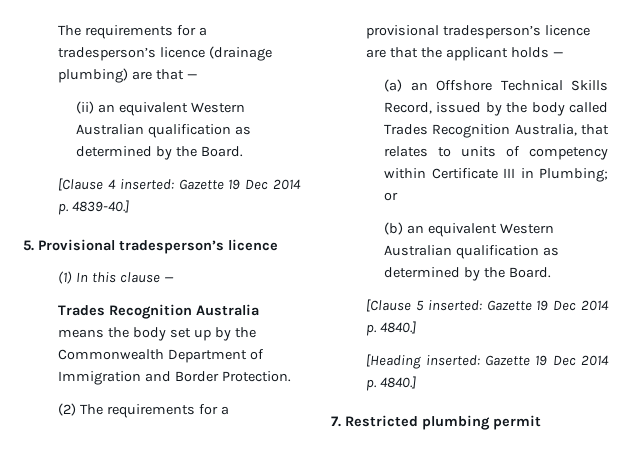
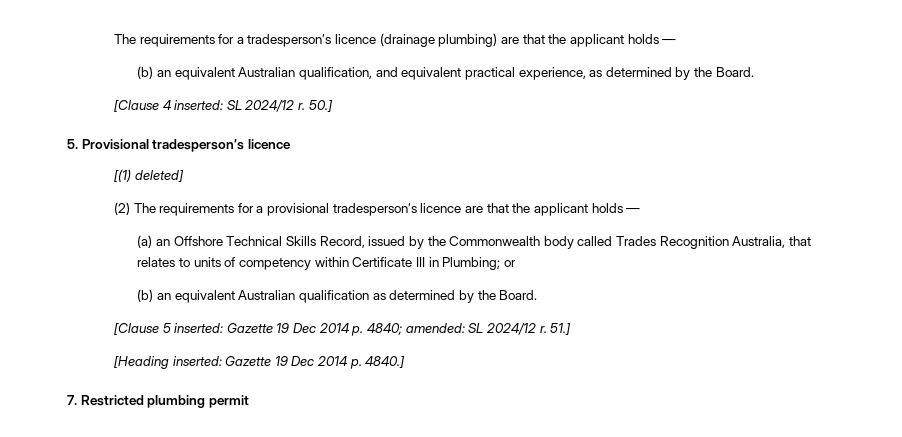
- The requirements for a tradesperson’s licence (drainage plumbing) are that —
- (ii) an equivalent Western Australian qualification as determined by the Board.
+ The requirements for a tradesperson’s licence (drainage plumbing) are that the applicant holds —
+ (b) an equivalent Australian qualification, and equivalent practical experience, as determined by the Board.
- [Clause 4 inserted: Gazette 19 Dec 2014 p. 4839-40.]
+ [Clause 4 inserted: SL 2024/12 r. 50.]
  5. Provisional tradesperson’s licence
- (1) In this clause —
- Trades Recognition Australia means the body set up by the Commonwealth Department of Immigration and Border Protection.
+ [(1) deleted]
- (a) an Offshore Technical Skills Record, issued by the body called Trades Recognition Australia, that relates to units of competency within Certificate III in Plumbing; or
+ (a) an Offshore Technical Skills Record, issued by the Commonwealth body called Trades Recognition Australia, that relates to units of competency within Certificate III in Plumbing; or
- (b) an equivalent Western Australian qualification as determined by the Board.
+ (b) an equivalent Australian qualification as determined by the Board.
- [Clause 5 inserted: Gazette 19 Dec 2014 p. 4840.]
+ [Clause 5 inserted: Gazette 19 Dec 2014 p. 4840; amended: SL 2024/12 r. 51.]

